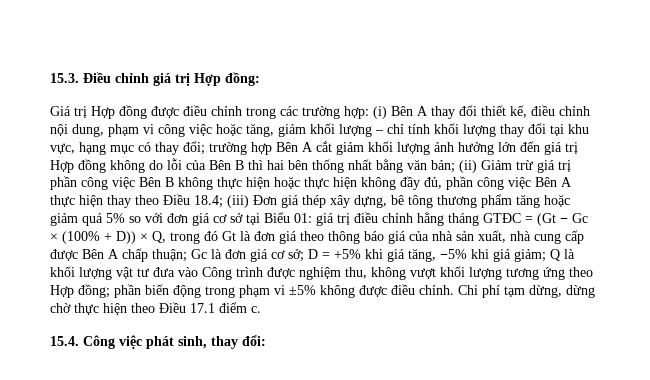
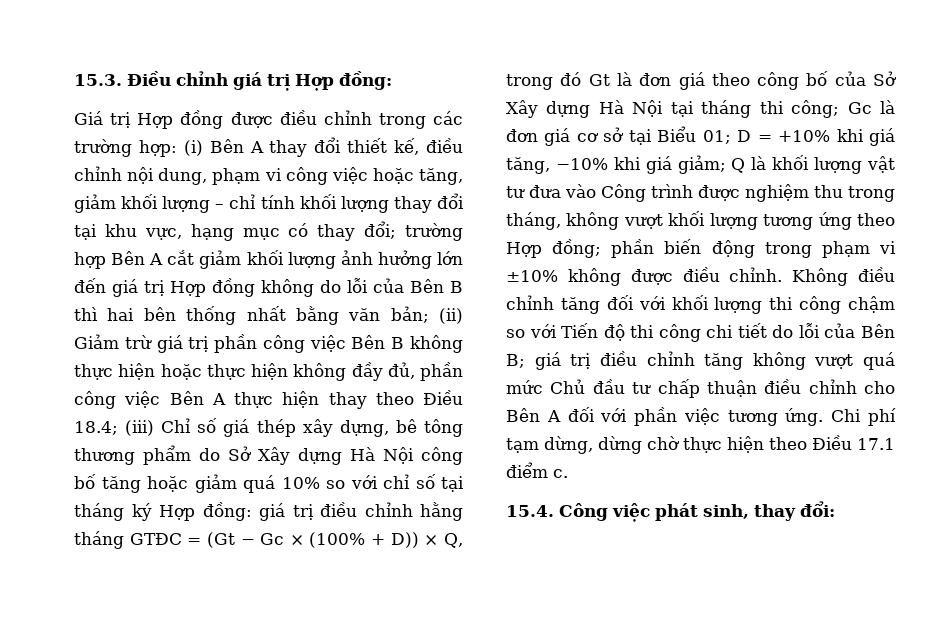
- (iii) Đơn giá thép xây dựng, bê tông thương phẩm tăng hoặc giảm quá 5% so với đơn giá cơ sở tại Biểu 01:
+ (iii) Chỉ số giá thép xây dựng, bê tông thương phẩm do Sở Xây dựng Hà Nội công bố tăng hoặc giảm quá 10% so với chỉ số tại tháng ký Hợp đồng:
- giá trị điều chỉnh hằng tháng GTĐC = (Gt − Gc × (100% + D)) × Q, trong đó Gt là đơn giá theo thông báo giá của nhà sản xuất, nhà cung cấp được Bên A chấp thuận;
+ giá trị điều chỉnh hằng tháng GTĐC = (Gt − Gc × (100% + D)) × Q, trong đó Gt là đơn giá theo công bố của Sở Xây dựng Hà Nội tại tháng thi công;
- Gc là đơn giá cơ sở;
+ Gc là đơn giá cơ sở tại Biểu 01;
- D = +5% khi giá tăng, −5% khi giá giảm;
+ D = +10% khi giá tăng, −10% khi giá giảm;
- Q là khối lượng vật tư đưa vào Công trình được nghiệm thu, không vượt khối lượng tương ứng theo Hợp đồng;
+ Q là khối lượng vật tư đưa vào Công trình được nghiệm thu trong tháng, không vượt khối lượng tương ứng theo Hợp đồng;
- phần biến động trong phạm vi ±5% không được điều chỉnh.
+ phần biến động trong phạm vi ±10% không được điều chỉnh.
+ Không điều chỉnh tăng đối với khối lượng thi công chậm so với Tiến độ thi công chi tiết do lỗi của Bên B; giá trị điều chỉnh tăng không vượt quá mức Chủ đầu tư chấp thuận điều chỉnh cho Bên A đối với phần việc tương ứng.

